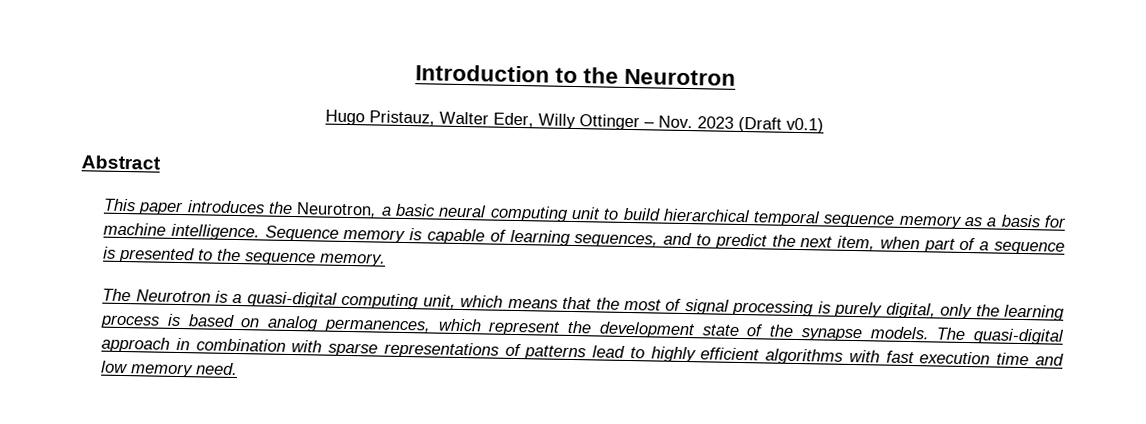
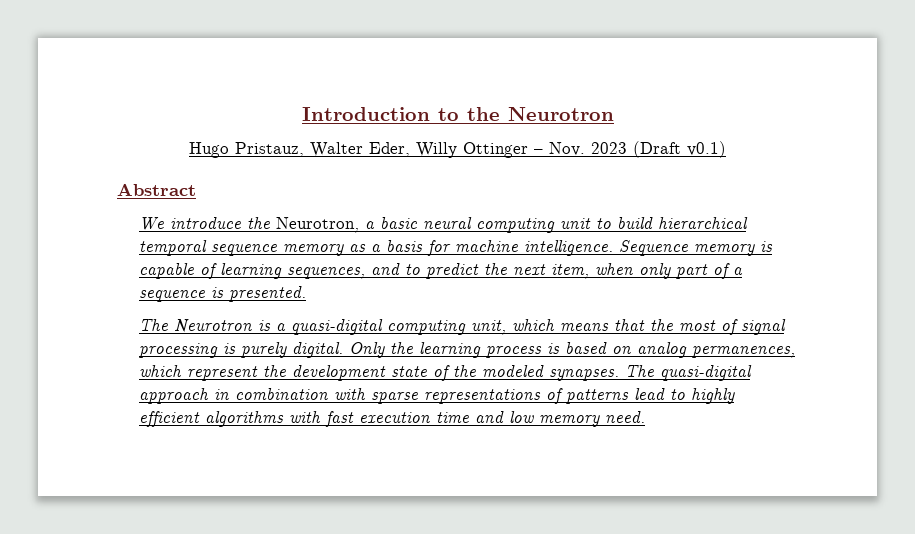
- This paper introduces the Neurotron, a basic neural computing unit to build hierarchical temporal sequence memory as a basis for machine intelligence.
+ We introduce the Neurotron, a basic neural computing unit to build hierarchical temporal sequence memory as a basis for machine intelligence.
- Sequence memory is capable of learning sequences, and to predict the next item, when part of a sequence is presented to the sequence memory.
+ Sequence memory is capable of learning sequences, and to predict the next item, when only part of a sequence is presented.
- The Neurotron is a quasi-digital computing unit, which means that the most of signal processing is purely digital, only the learning process is based on analog permanences, which represent the development state of the synapse models.
+ The Neurotron is a quasi-digital computing unit, which means that the most of signal processing is purely digital. Only the learning process is based on analog permanences, which represent the development state of the modeled synapses.

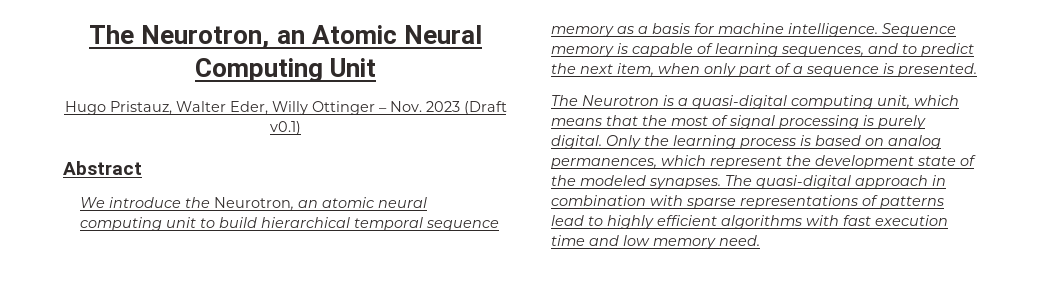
- Introduction to the Neurotron
+ The Neurotron, an Atomic Neural Computing Unit
- We introduce the Neurotron, a basic neural computing unit to build hierarchical temporal sequence memory as a basis for machine intelligence.
+ We introduce the Neurotron, an atomic neural computing unit to build hierarchical temporal sequence memory as a basis for machine intelligence.

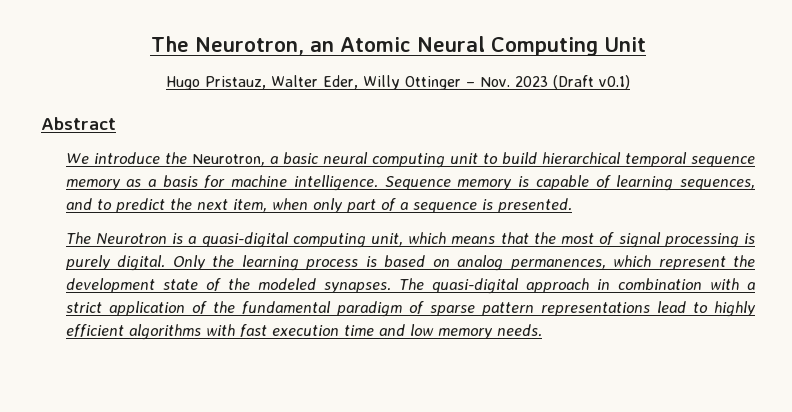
- We introduce the Neurotron, an atomic neural computing unit to build hierarchical temporal sequence memory as a basis for machine intelligence.
+ We introduce the Neurotron, a basic neural computing unit to build hierarchical temporal sequence memory as a basis for machine intelligence.
- The quasi-digital approach in combination with sparse representations of patterns lead to highly efficient algorithms with fast execution time and low memory need.
+ The quasi-digital approach in combination with a strict application of the fundamental paradigm of sparse pattern representations lead to highly efficient algorithms with fast execution time and low memory needs.

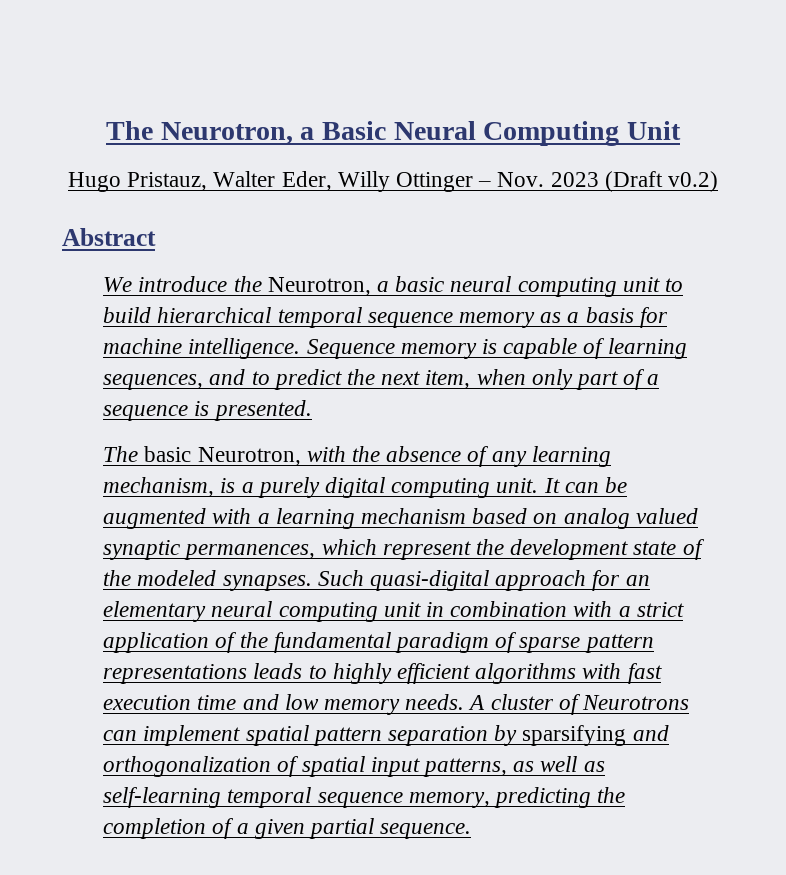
- The Neurotron, an Atomic Neural Computing Unit
+ The Neurotron, a Basic Neural Computing Unit
- Hugo Pristauz, Walter Eder, Willy Ottinger – Nov. 2023 (Draft v0.1)
+ Hugo Pristauz, Walter Eder, Willy Ottinger – Nov. 2023 (Draft v0.2)
- The Neurotron is a quasi-digital computing unit, which means that the most of signal processing is purely digital. Only the learning process is based on analog permanences, which represent the development state of the modeled synapses.
+ The basic Neurotron, with the absence of any learning mechanism, is a purely digital computing unit. It can be augmented with a learning mechanism based on analog valued synaptic permanences, which represent the development state of the modeled synapses.
- The quasi-digital approach in combination with a strict application of the fundamental paradigm of sparse pattern representations lead to highly efficient algorithms with fast execution time and low memory needs.
+ Such quasi-digital approach for an elementary neural computing unit in combination with a strict application of the fundamental paradigm of sparse pattern representations leads to highly efficient algorithms with fast execution time and low memory needs.
+ A cluster of Neurotrons can implement spatial pattern separation by sparsifying and orthogonalization of spatial input patterns, as well as self-learning temporal sequence memory, predicting the completion of a given partial sequence.

